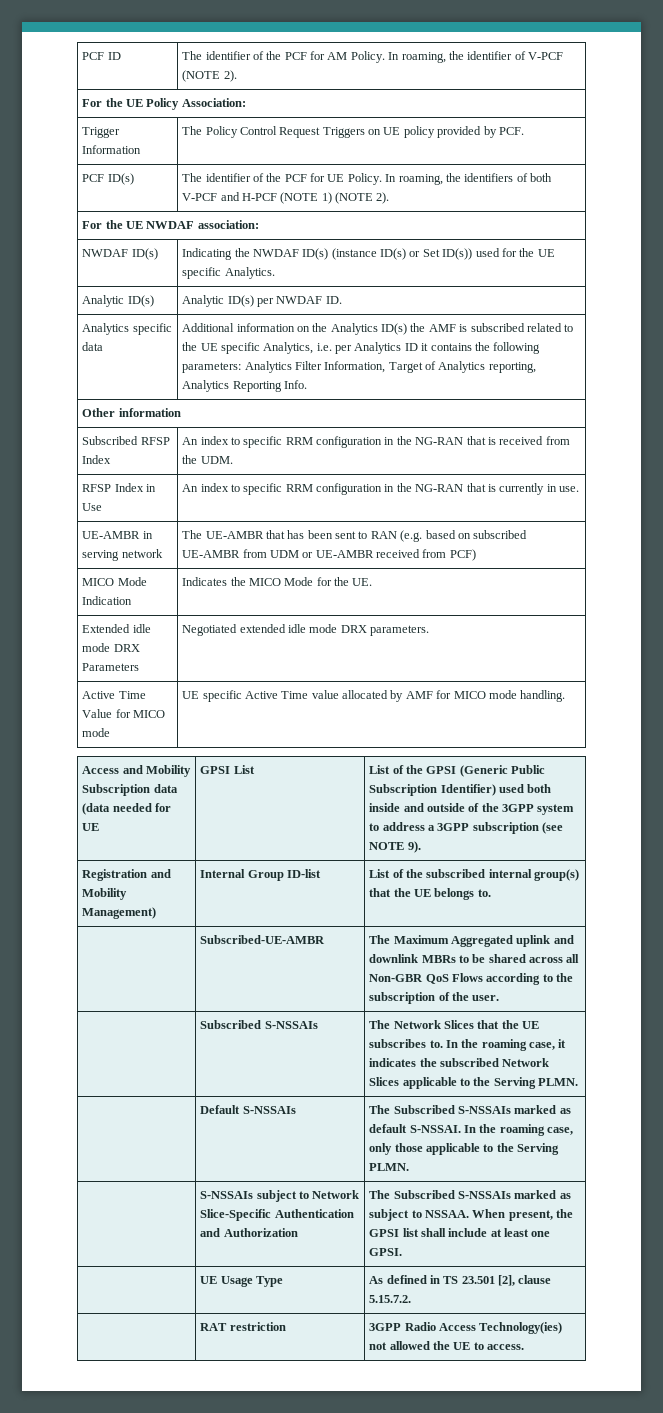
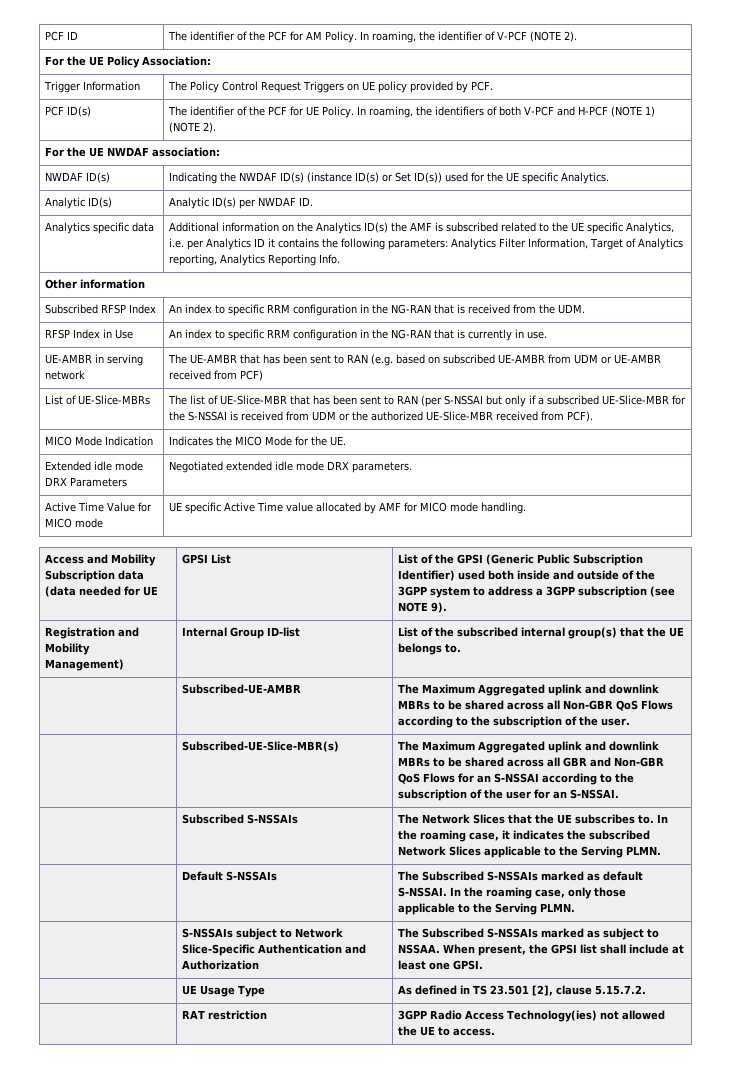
+ List of UE-Slice-MBRs | The list of UE-Slice-MBR that has been sent to RAN (per S-NSSAI but only if a subscribed UE-Slice-MBR for the S-NSSAI is received from UDM or the authorized UE-Slice-MBR received from PCF).
+ | Subscribed-UE-Slice-MBR(s) | The Maximum Aggregated uplink and downlink MBRs to be shared across all GBR and Non-GBR QoS Flows for an S-NSSAI according to the subscription of the user for an S-NSSAI.

